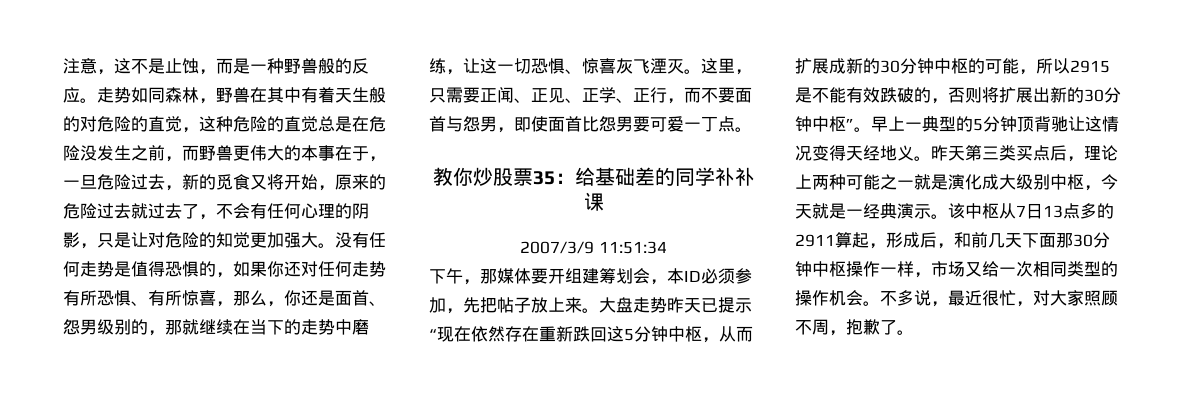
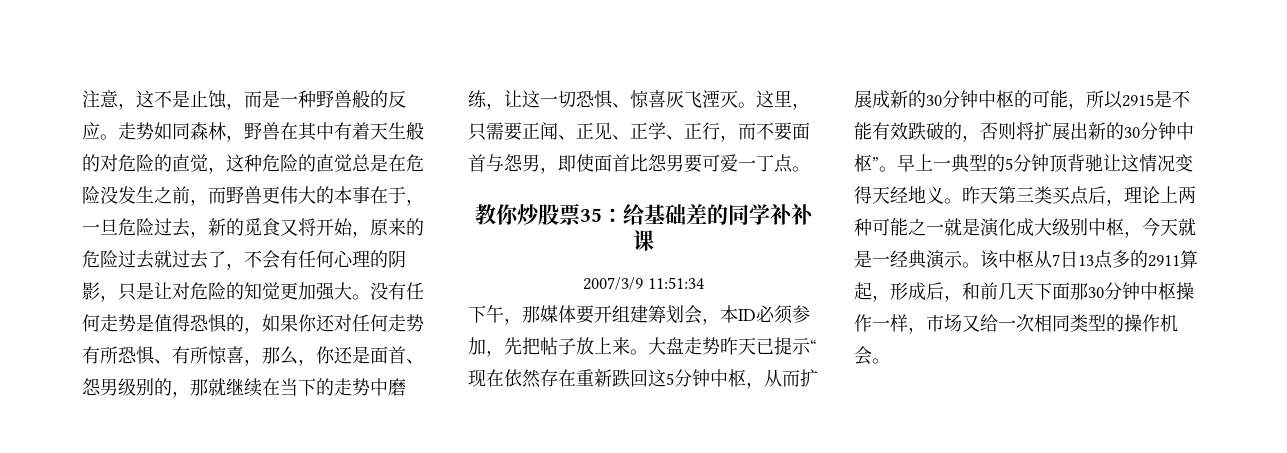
- 不多说，最近很忙，对大家照顾不周，抱歉了。

